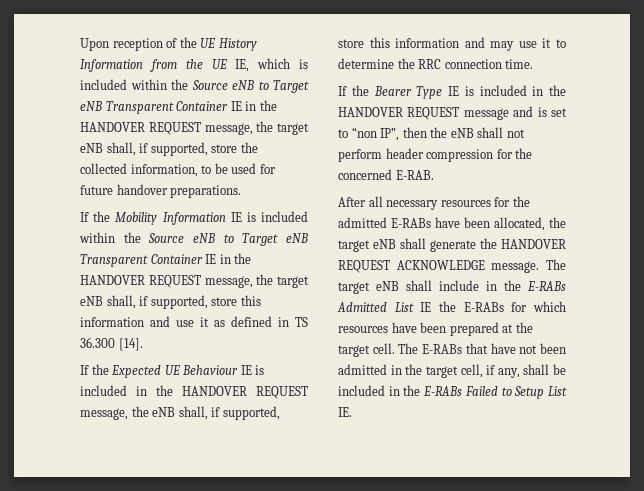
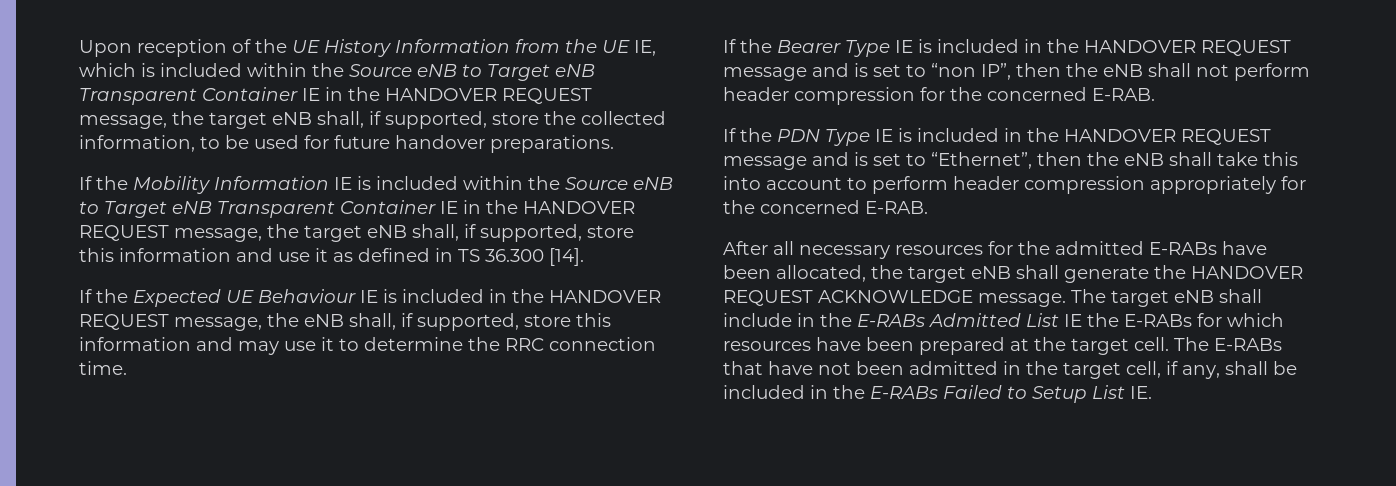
+ If the PDN Type IE is included in the HANDOVER REQUEST message and is set to “Ethernet”, then the eNB shall take this into account to perform header compression appropriately for the concerned E-RAB.

